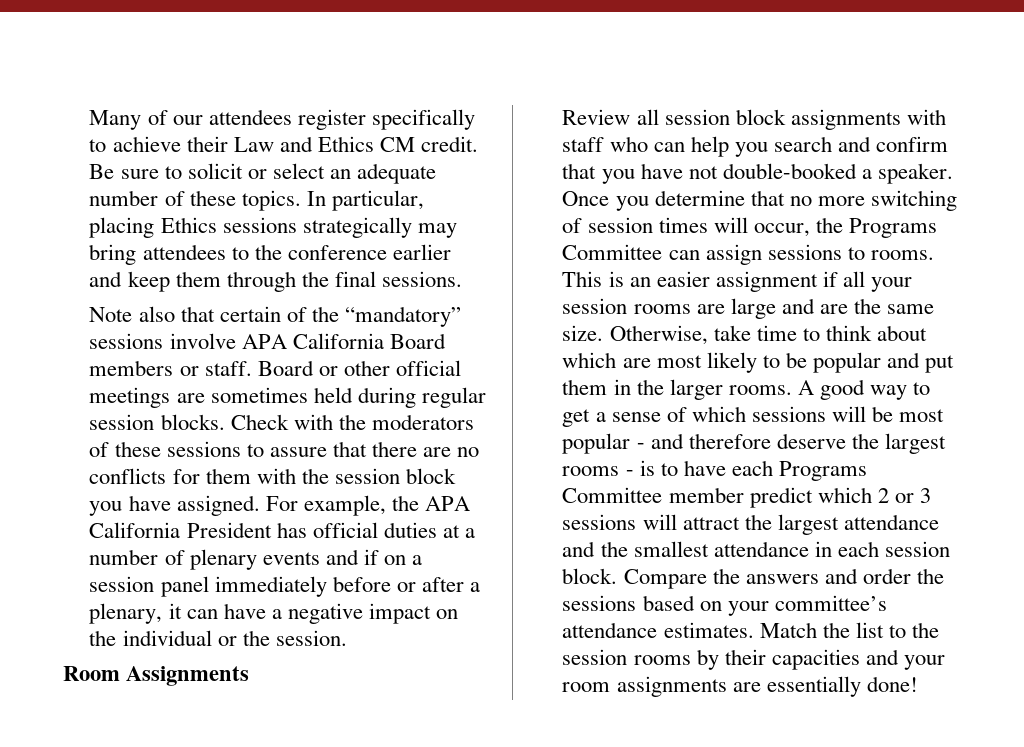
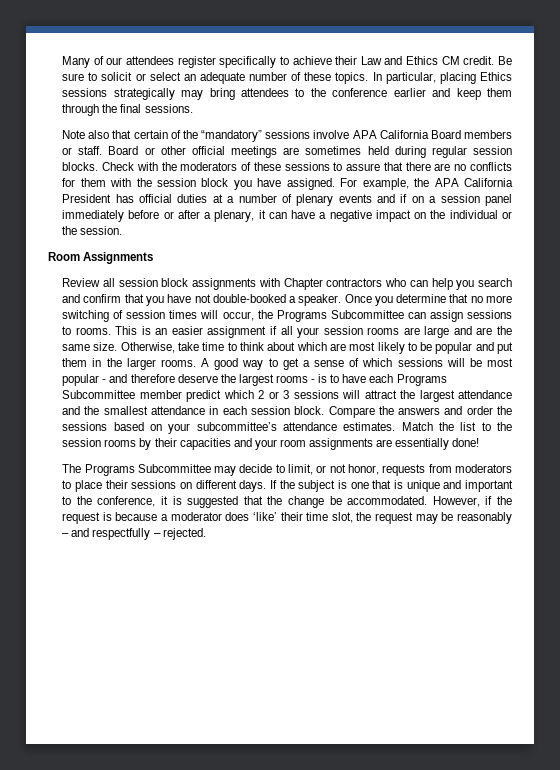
- Review all session block assignments with staff who can help you search and confirm that you have not double-booked a speaker.
+ Review all session block assignments with Chapter contractors who can help you search and confirm that you have not double-booked a speaker.
- Once you determine that no more switching of session times will occur, the Programs Committee can assign sessions to rooms.
+ Once you determine that no more switching of session times will occur, the Programs Subcommittee can assign sessions to rooms.
- A good way to get a sense of which sessions will be most popular - and therefore deserve the largest rooms - is to have each Programs Committee member predict which 2 or 3 sessions will attract the largest attendance and the smallest attendance in each session block.
+ A good way to get a sense of which sessions will be most popular - and therefore deserve the largest rooms - is to have each Programs Subcommittee member predict which 2 or 3 sessions will attract the largest attendance and the smallest attendance in each session block.
- Compare the answers and order the sessions based on your committee’s attendance estimates.
+ Compare the answers and order the sessions based on your subcommittee’s attendance estimates.
+ The Programs Subcommittee may decide to limit, or not honor, requests from moderators to place their sessions on different days. If the subject is one that is unique and important to the conference, it is suggested that the change be accommodated. However, if the request is because a moderator does ‘like’ their time slot, the request may be reasonably – and respectfully – rejected.

